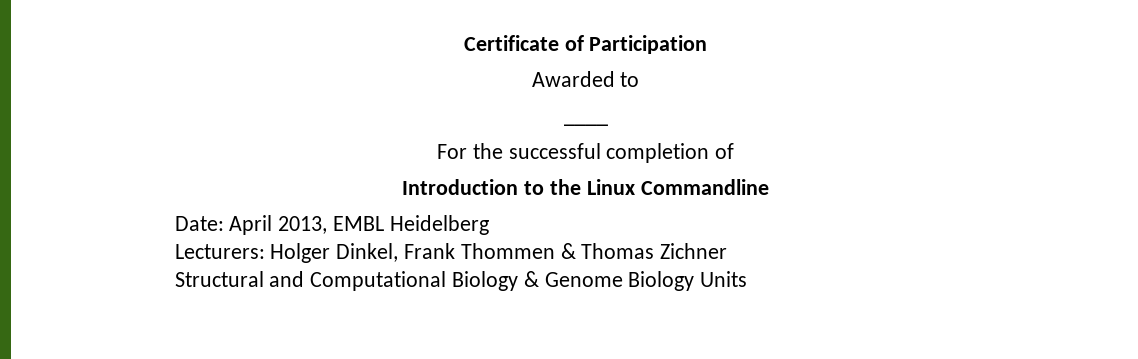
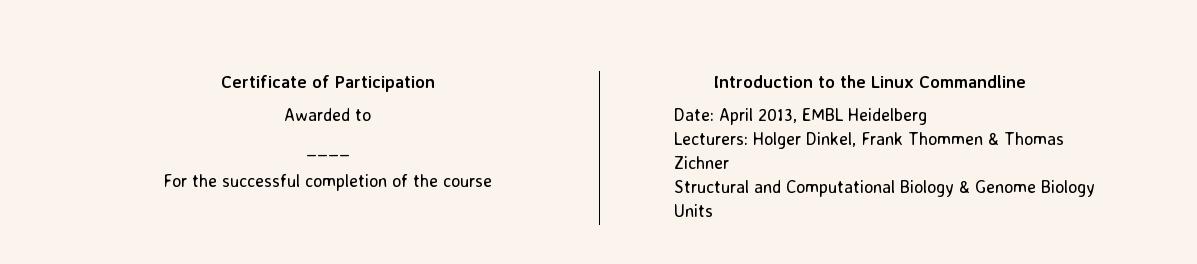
- For the successful completion of
+ For the successful completion of the course

